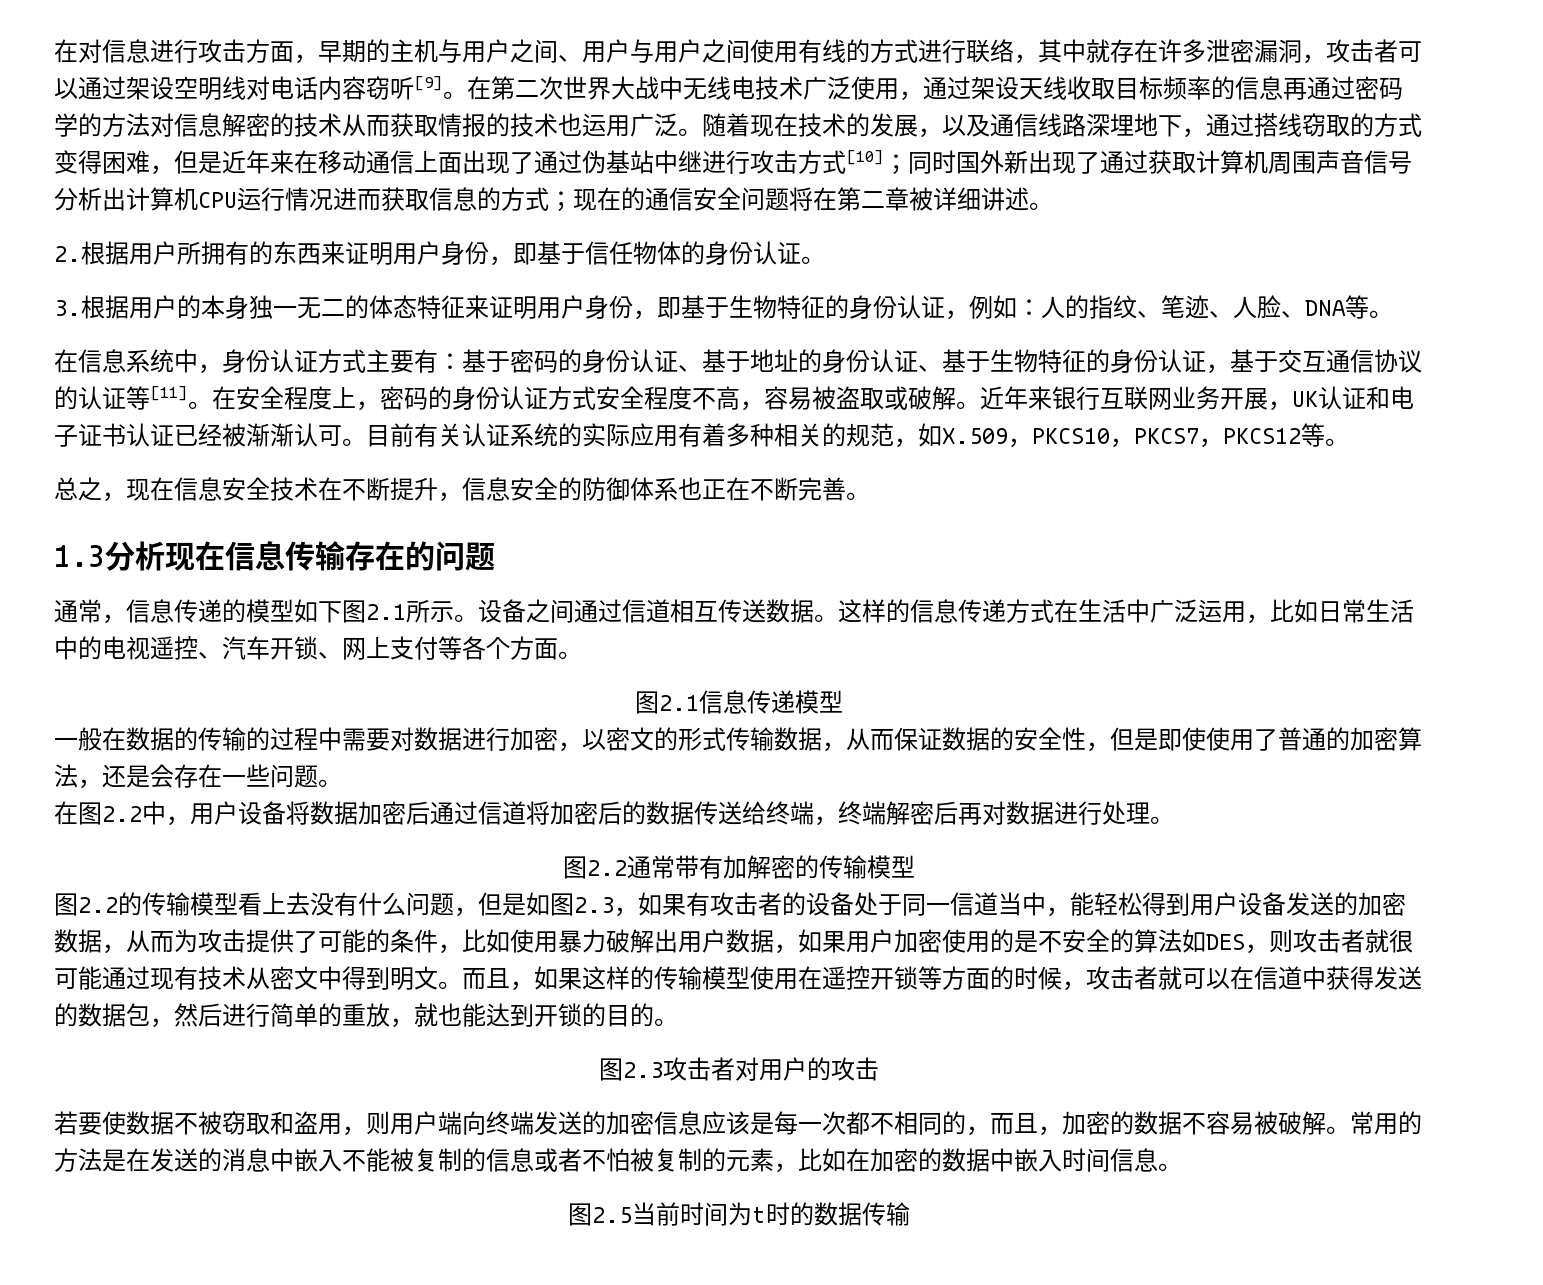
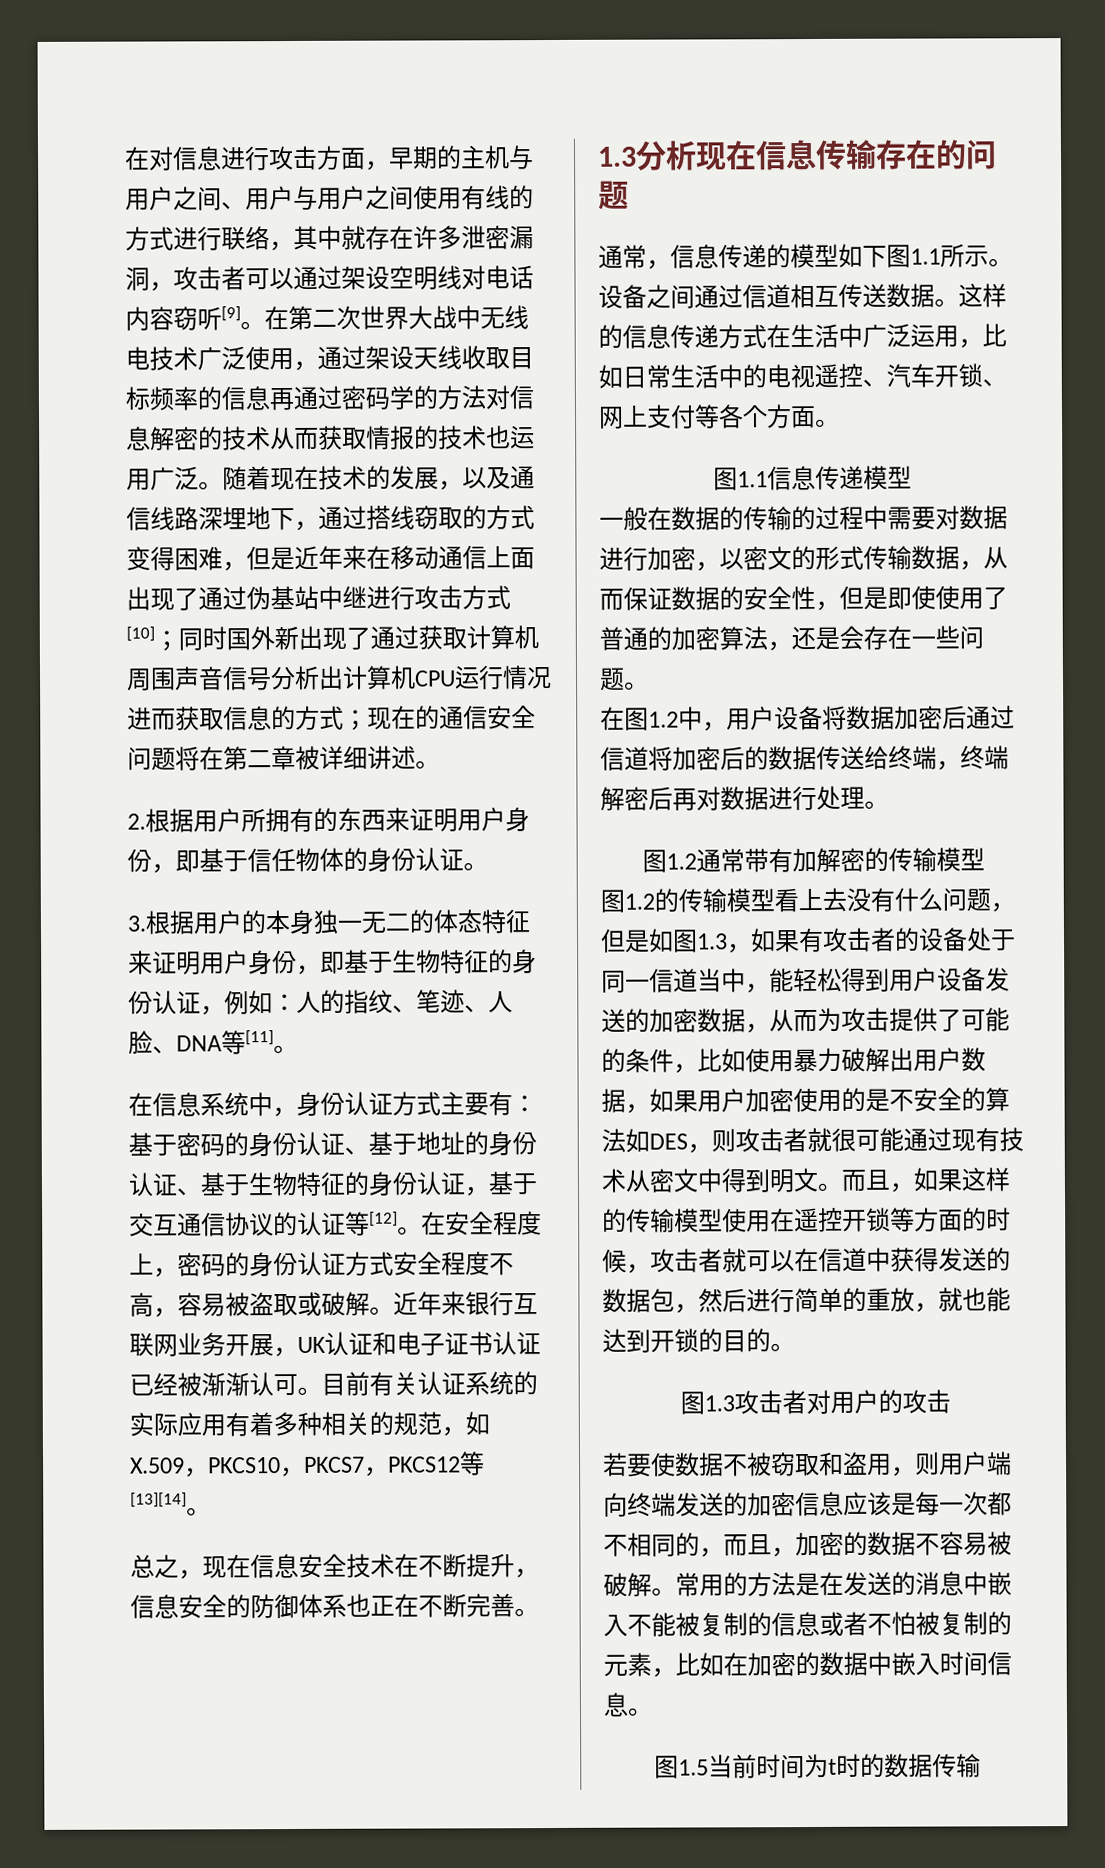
- 3.根据用户的本身独一无二的体态特征来证明用户身份，即基于生物特征的身份认证，例如：人的指纹、笔迹、人脸、DNA等。
+ 3.根据用户的本身独一无二的体态特征来证明用户身份，即基于生物特征的身份认证，例如：人的指纹、笔迹、人脸、DNA等[11]。
- 在信息系统中，身份认证方式主要有：基于密码的身份认证、基于地址的身份认证、基于生物特征的身份认证，基于交互通信协议的认证等[11]。
+ 在信息系统中，身份认证方式主要有：基于密码的身份认证、基于地址的身份认证、基于生物特征的身份认证，基于交互通信协议的认证等[12]。
- 目前有关认证系统的实际应用有着多种相关的规范，如X.509，PKCS10，PKCS7，PKCS12等。
+ 目前有关认证系统的实际应用有着多种相关的规范，如X.509，PKCS10，PKCS7，PKCS12等[13][14]。
- 通常，信息传递的模型如下图2.1所示。
+ 通常，信息传递的模型如下图1.1所示。
- 图2.1信息传递模型
+ 图1.1信息传递模型
- 在图2.2中，用户设备将数据加密后通过信道将加密后的数据传送给终端，终端解密后再对数据进行处理。
+ 在图1.2中，用户设备将数据加密后通过信道将加密后的数据传送给终端，终端解密后再对数据进行处理。
- 图2.2通常带有加解密的传输模型
+ 图1.2通常带有加解密的传输模型
- 图2.2的传输模型看上去没有什么问题，但是如图2.3，如果有攻击者的设备处于同一信道当中，能轻松得到用户设备发送的加密数据，从而为攻击提供了可能的条件，比如使用暴力破解出用户数据，如果用户加密使用的是不安全的算法如DES，则攻击者就很可能通过现有技术从密文中得到明文。
+ 图1.2的传输模型看上去没有什么问题，但是如图1.3，如果有攻击者的设备处于同一信道当中，能轻松得到用户设备发送的加密数据，从而为攻击提供了可能的条件，比如使用暴力破解出用户数据，如果用户加密使用的是不安全的算法如DES，则攻击者就很可能通过现有技术从密文中得到明文。
- 图2.3攻击者对用户的攻击
+ 图1.3攻击者对用户的攻击
- 图2.5当前时间为t时的数据传输
+ 图1.5当前时间为t时的数据传输

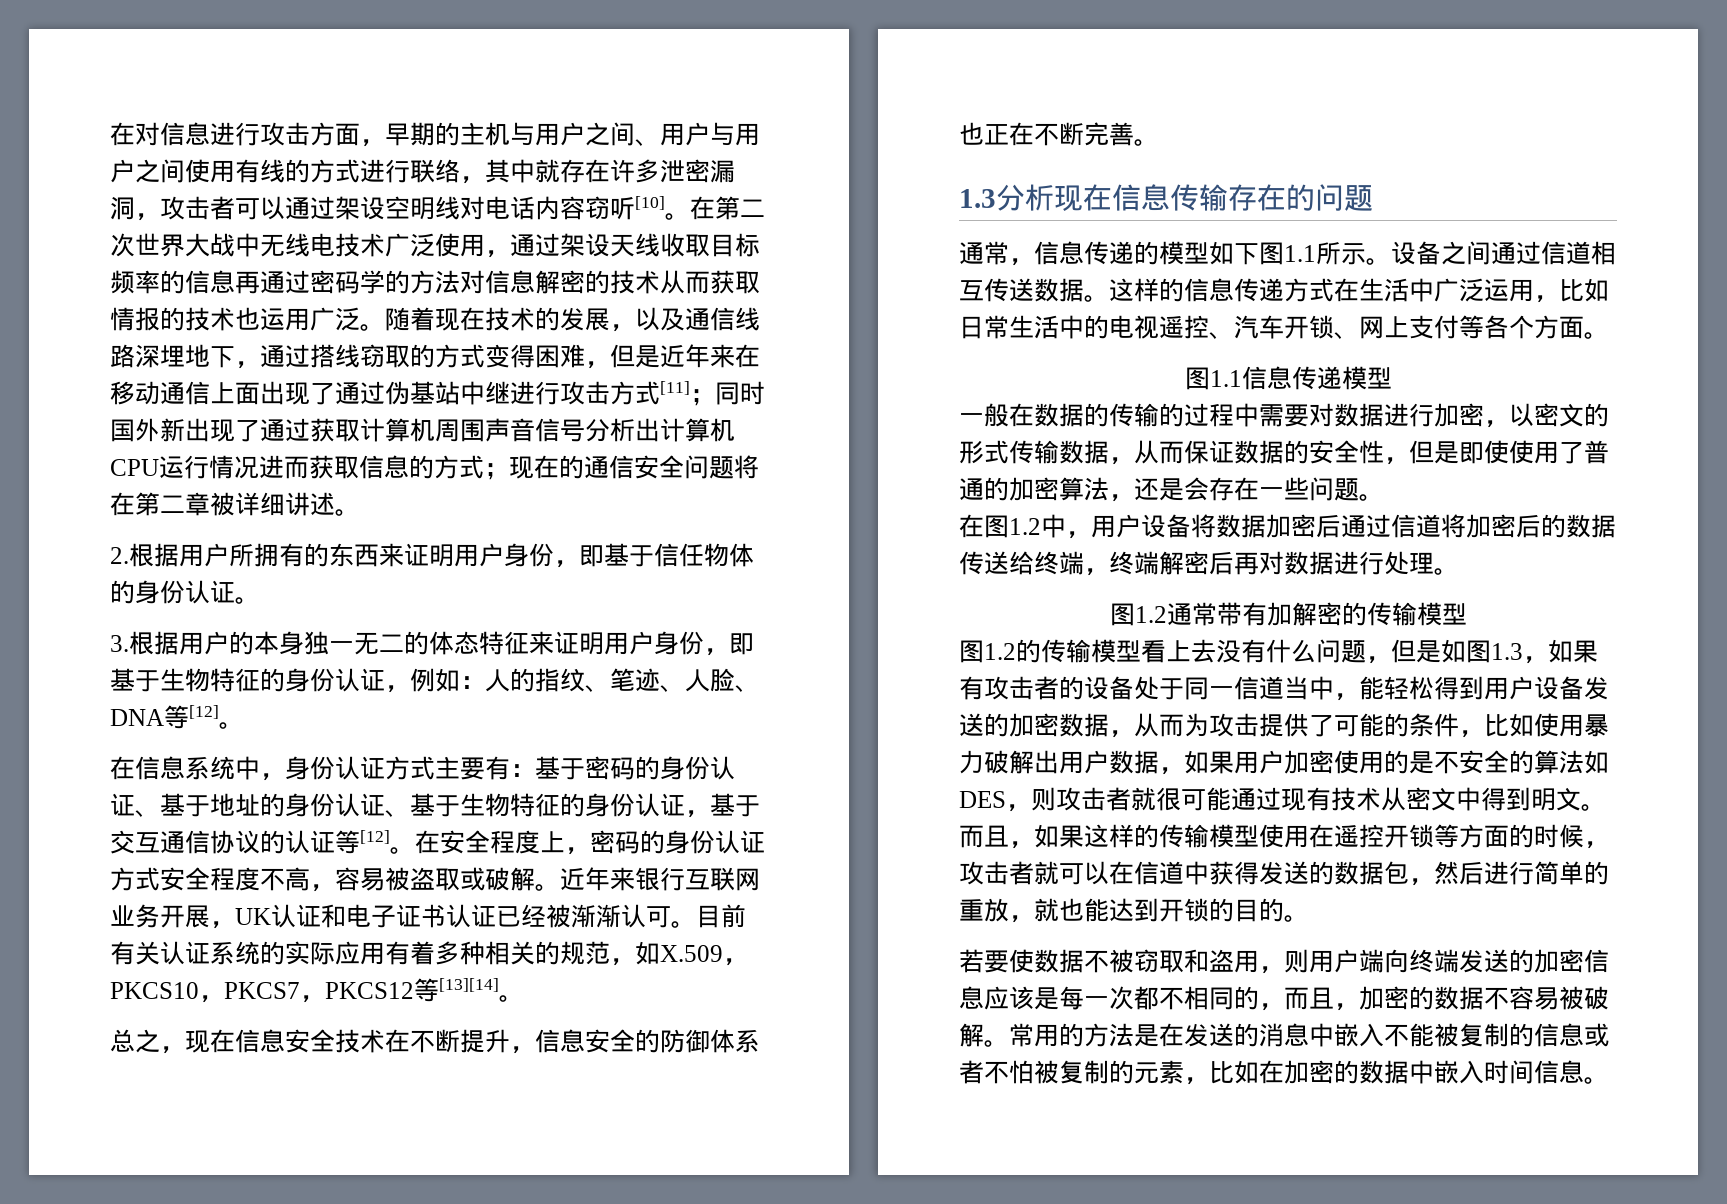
- 在对信息进行攻击方面，早期的主机与用户之间、用户与用户之间使用有线的方式进行联络，其中就存在许多泄密漏洞，攻击者可以通过架设空明线对电话内容窃听[9]。
+ 在对信息进行攻击方面，早期的主机与用户之间、用户与用户之间使用有线的方式进行联络，其中就存在许多泄密漏洞，攻击者可以通过架设空明线对电话内容窃听[10]。
- 随着现在技术的发展，以及通信线路深埋地下，通过搭线窃取的方式变得困难，但是近年来在移动通信上面出现了通过伪基站中继进行攻击方式[10]；
+ 随着现在技术的发展，以及通信线路深埋地下，通过搭线窃取的方式变得困难，但是近年来在移动通信上面出现了通过伪基站中继进行攻击方式[11]；
- 3.根据用户的本身独一无二的体态特征来证明用户身份，即基于生物特征的身份认证，例如：人的指纹、笔迹、人脸、DNA等[11]。
+ 3.根据用户的本身独一无二的体态特征来证明用户身份，即基于生物特征的身份认证，例如：人的指纹、笔迹、人脸、DNA等[12]。
- 图1.3攻击者对用户的攻击
- 图1.5当前时间为t时的数据传输

